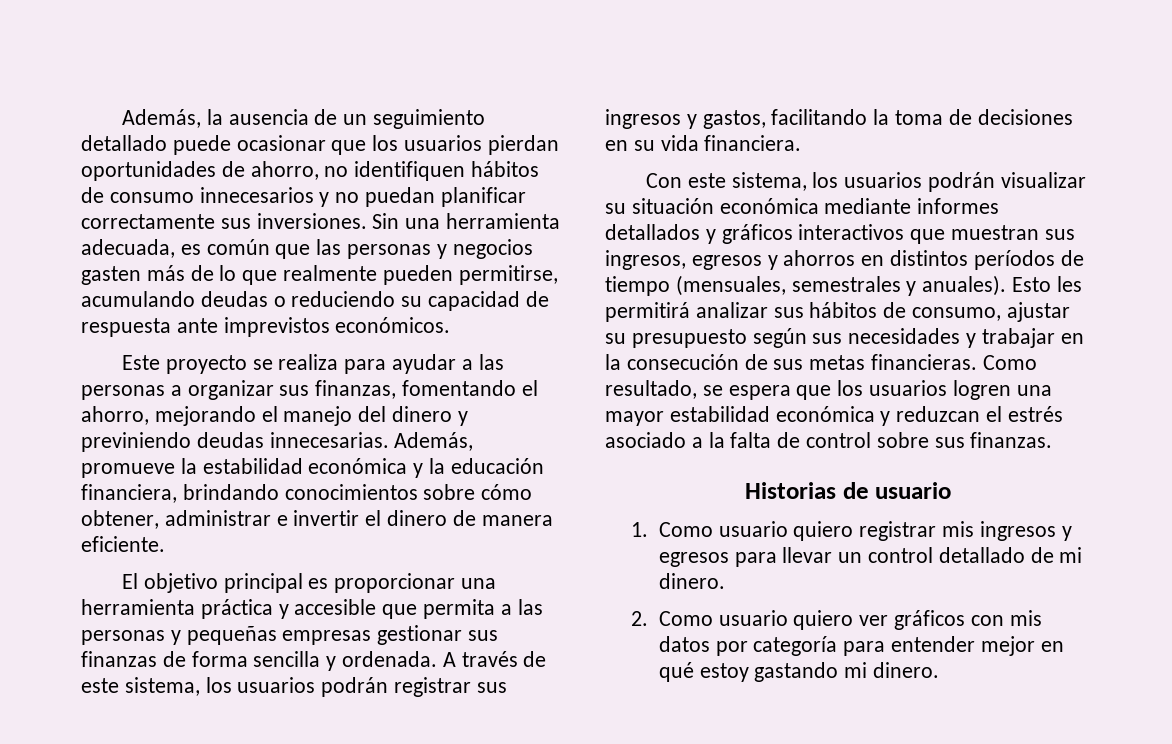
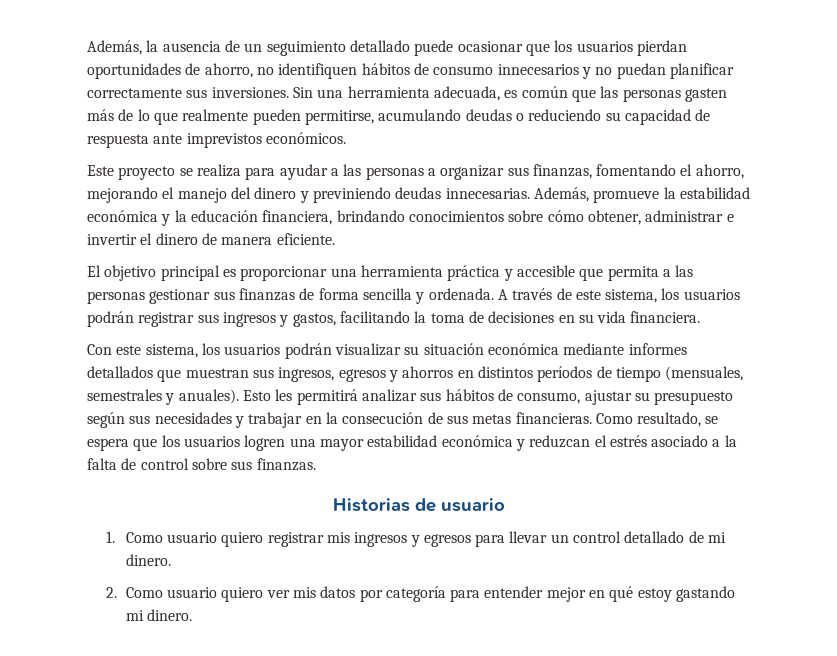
- Sin una herramienta adecuada, es común que las personas y negocios gasten más de lo que realmente pueden permitirse, acumulando deudas o reduciendo su capacidad de respuesta ante imprevistos económicos.
+ Sin una herramienta adecuada, es común que las personas gasten más de lo que realmente pueden permitirse, acumulando deudas o reduciendo su capacidad de respuesta ante imprevistos económicos.
- El objetivo principal es proporcionar una herramienta práctica y accesible que permita a las personas y pequeñas empresas gestionar sus finanzas de forma sencilla y ordenada.
+ El objetivo principal es proporcionar una herramienta práctica y accesible que permita a las personas gestionar sus finanzas de forma sencilla y ordenada.
- Con este sistema, los usuarios podrán visualizar su situación económica mediante informes detallados y gráficos interactivos que muestran sus ingresos, egresos y ahorros en distintos períodos de tiempo (mensuales, semestrales y anuales).
+ Con este sistema, los usuarios podrán visualizar su situación económica mediante informes detallados que muestran sus ingresos, egresos y ahorros en distintos períodos de tiempo (mensuales, semestrales y anuales).
- 2. Como usuario quiero ver gráficos con mis datos por categoría para entender mejor en qué estoy gastando mi dinero.
+ 2. Como usuario quiero ver mis datos por categoría para entender mejor en qué estoy gastando mi dinero.

